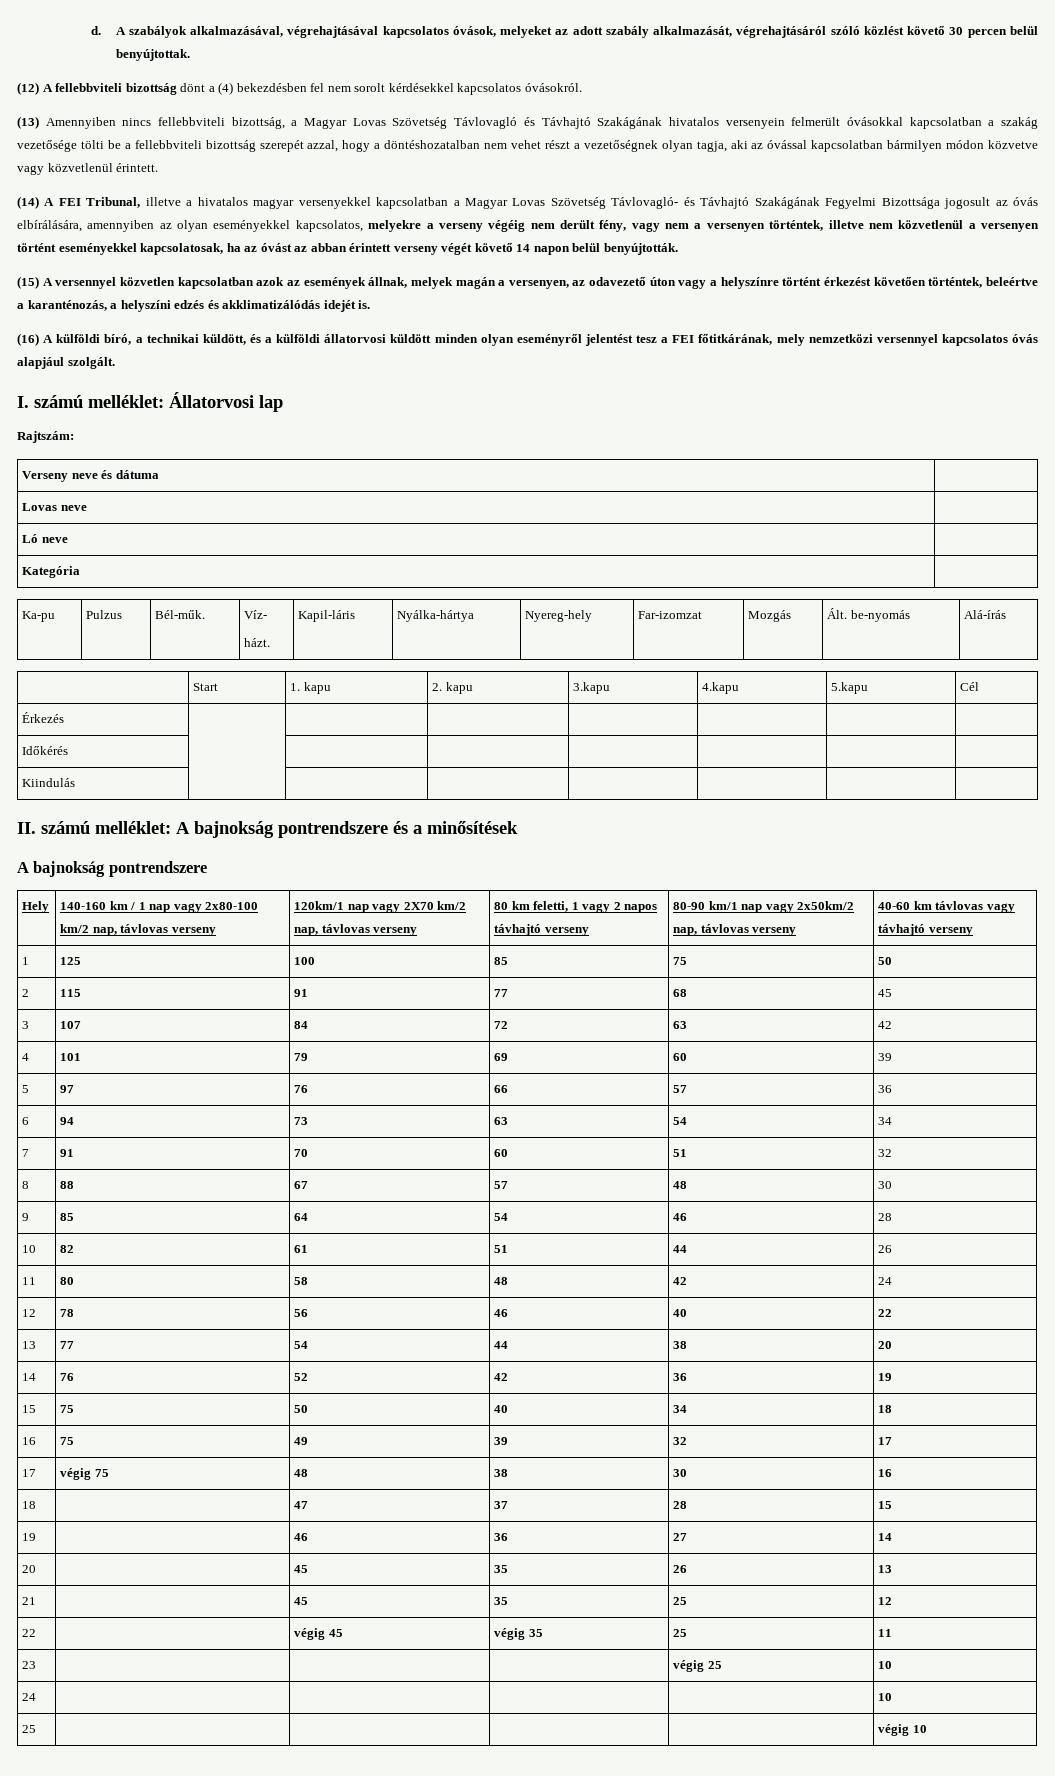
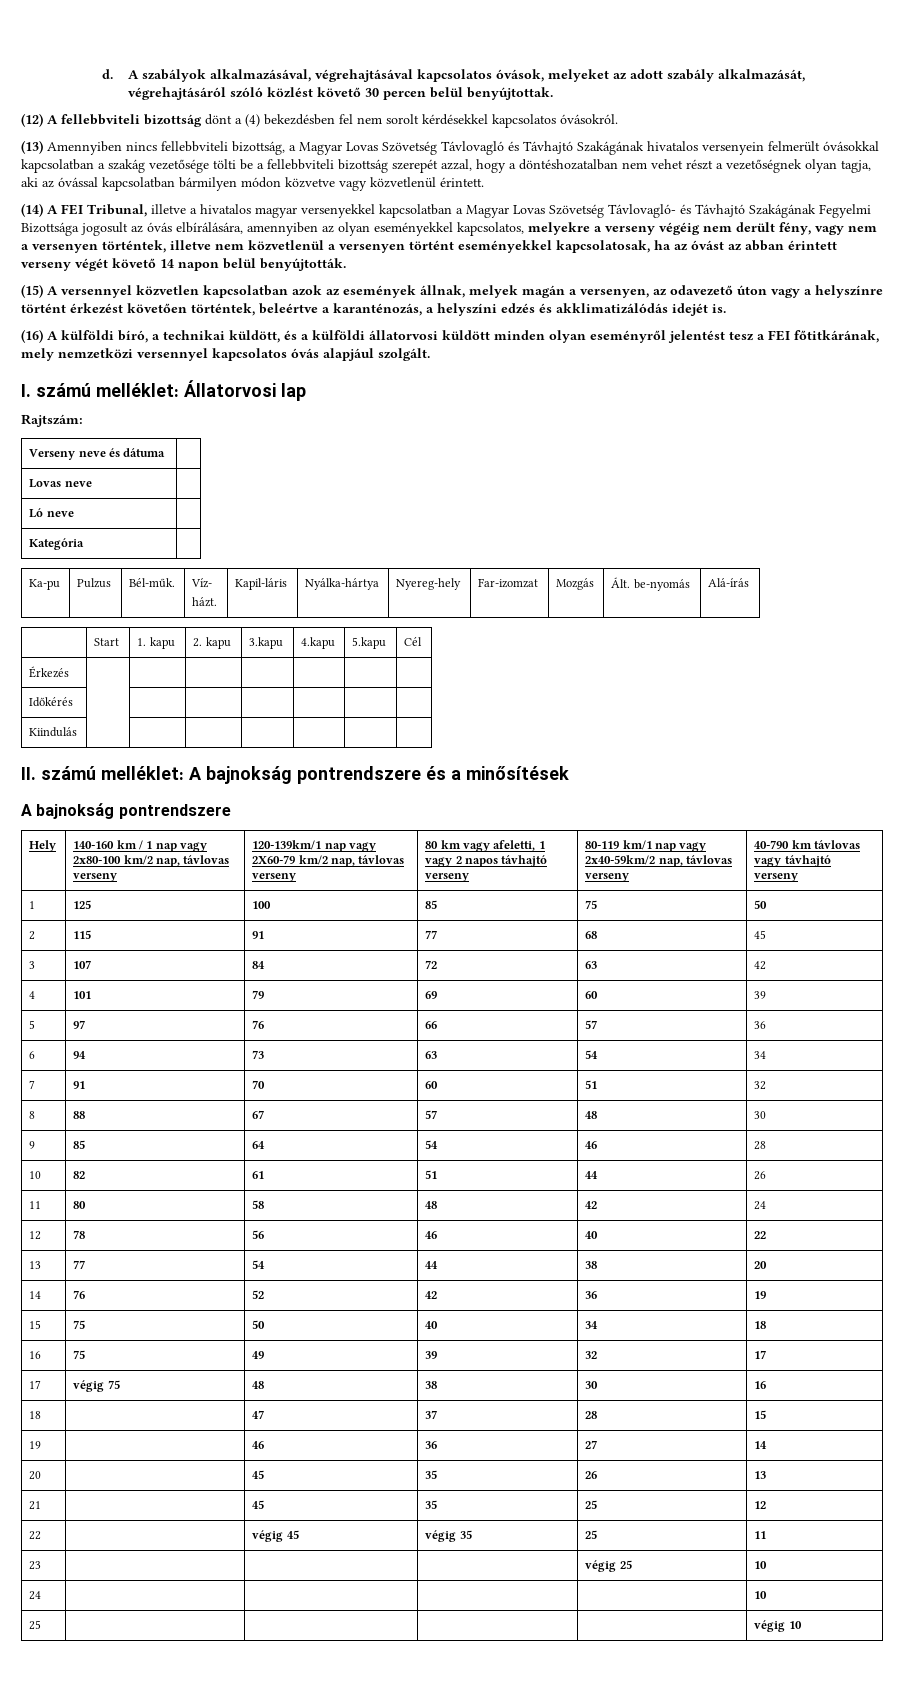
- 120km/1 nap vagy 2X70 km/2 nap, távlovas verseny
+ 120-139km/1 nap vagy 2X60-79 km/2 nap, távlovas verseny
- 80 km feletti, 1 vagy 2 napos távhajtó verseny
+ 80 km vagy afeletti, 1 vagy 2 napos távhajtó verseny
- 80-90 km/1 nap vagy 2x50km/2 nap, távlovas verseny | 40-60 km távlovas vagy távhajtó verseny
+ 80-119 km/1 nap vagy 2x40-59km/2 nap, távlovas verseny | 40-790 km távlovas vagy távhajtó verseny

